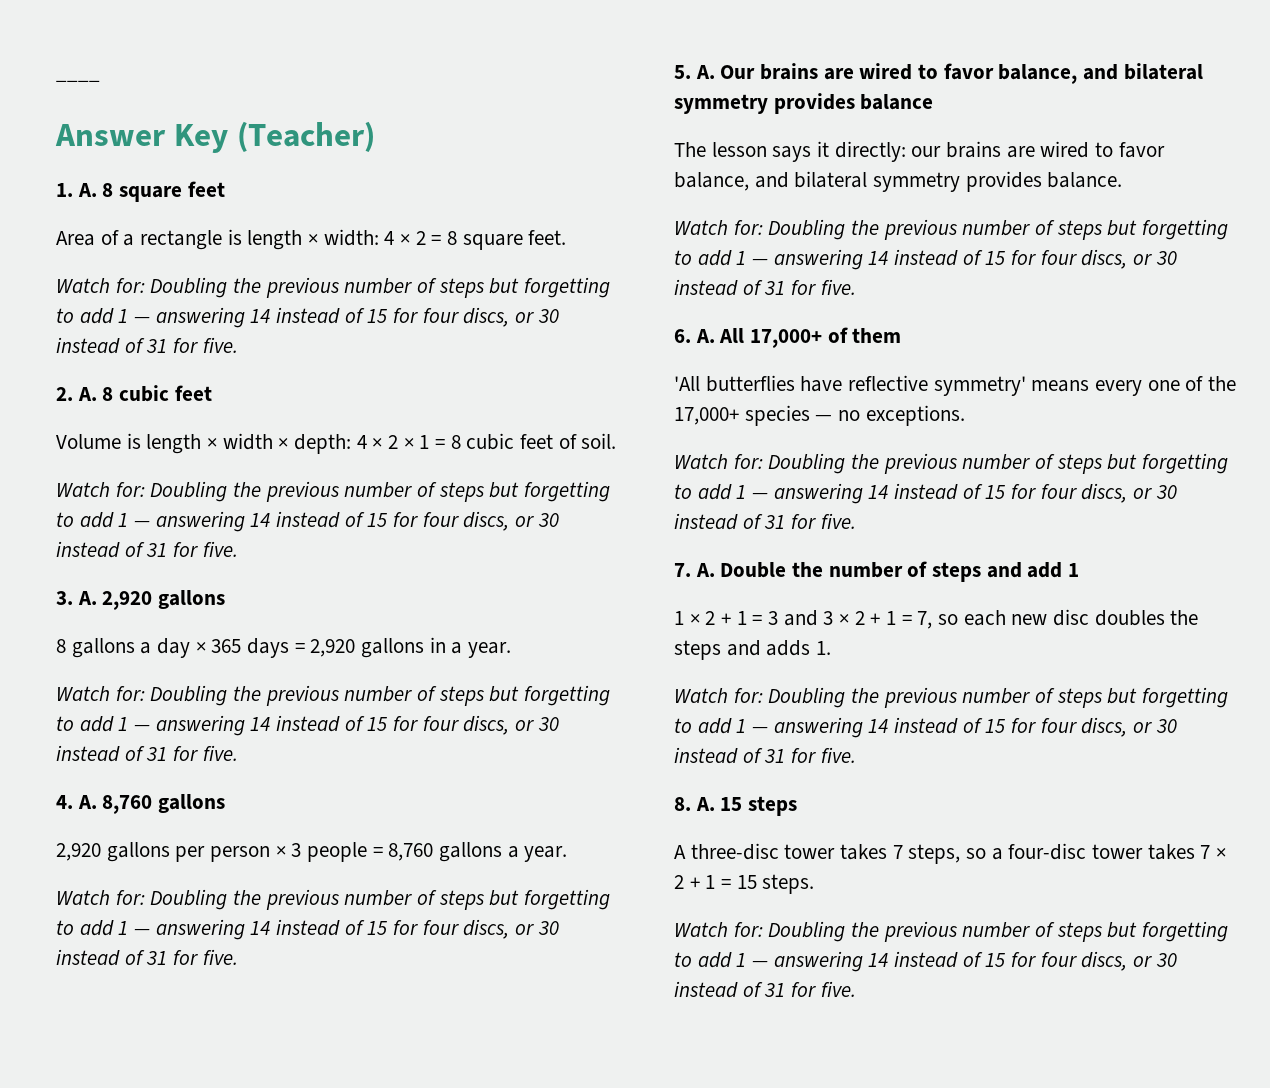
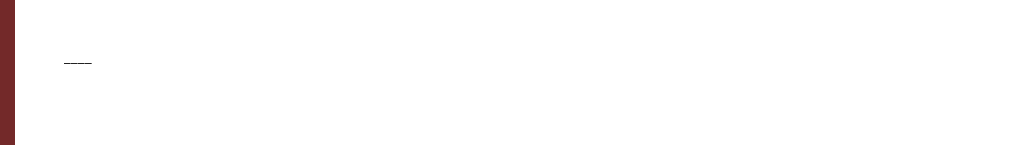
- Answer Key (Teacher)
- 1. A. 8 square feet
- Area of a rectangle is length × width: 4 × 2 = 8 square feet.
- Watch for: Doubling the previous number of steps but forgetting to add 1 — answering 14 instead of 15 for four discs, or 30 instead of 31 for five.
- 2. A. 8 cubic feet
- Volume is length × width × depth: 4 × 2 × 1 = 8 cubic feet of soil.
- Watch for: Doubling the previous number of steps but forgetting to add 1 — answering 14 instead of 15 for four discs, or 30 instead of 31 for five.
- 3. A. 2,920 gallons
- 8 gallons a day × 365 days = 2,920 gallons in a year.
- Watch for: Doubling the previous number of steps but forgetting to add 1 — answering 14 instead of 15 for four discs, or 30 instead of 31 for five.
- 4. A. 8,760 gallons
- 2,920 gallons per person × 3 people = 8,760 gallons a year.
- Watch for: Doubling the previous number of steps but forgetting to add 1 — answering 14 instead of 15 for four discs, or 30 instead of 31 for five.
- 5. A. Our brains are wired to favor balance, and bilateral symmetry provides balance
- The lesson says it directly: our brains are wired to favor balance, and bilateral symmetry provides balance.
- Watch for: Doubling the previous number of steps but forgetting to add 1 — answering 14 instead of 15 for four discs, or 30 instead of 31 for five.
- 6. A. All 17,000+ of them
- 'All butterflies have reflective symmetry' means every one of the 17,000+ species — no exceptions.
- Watch for: Doubling the previous number of steps but forgetting to add 1 — answering 14 instead of 15 for four discs, or 30 instead of 31 for five.
- 7. A. Double the number of steps and add 1
- 1 × 2 + 1 = 3 and 3 × 2 + 1 = 7, so each new disc doubles the steps and adds 1.
- Watch for: Doubling the previous number of steps but forgetting to add 1 — answering 14 instead of 15 for four discs, or 30 instead of 31 for five.
- 8. A. 15 steps
- A three-disc tower takes 7 steps, so a four-disc tower takes 7 × 2 + 1 = 15 steps.
- Watch for: Doubling the previous number of steps but forgetting to add 1 — answering 14 instead of 15 for four discs, or 30 instead of 31 for five.

